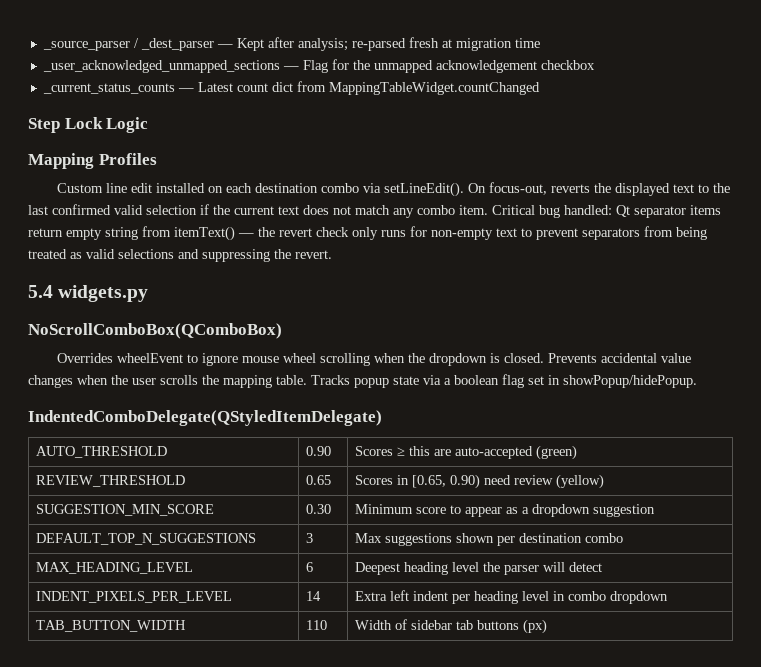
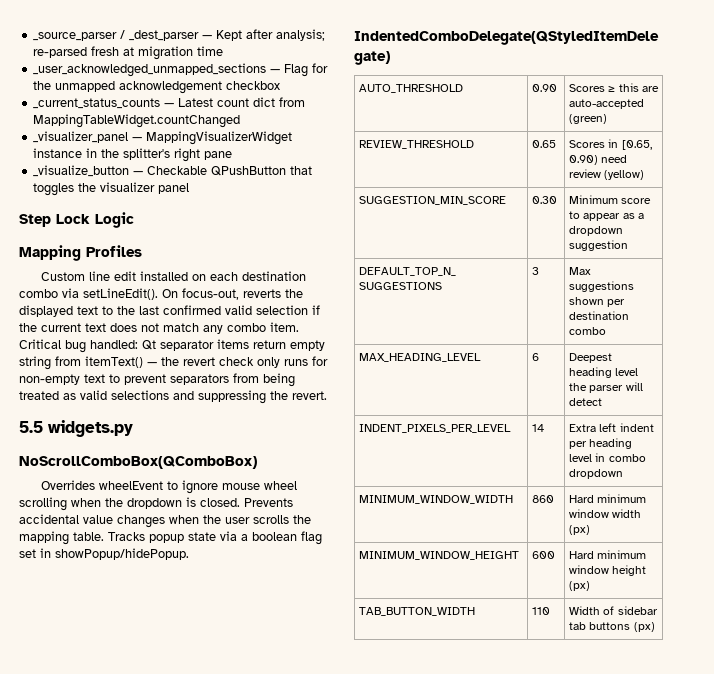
+ _visualizer_panel — MappingVisualizerWidget instance in the splitter's right pane
+ _visualize_button — Checkable QPushButton that toggles the visualizer panel
- 5.4 widgets.py
+ 5.5 widgets.py
+ MINIMUM_WINDOW_WIDTH | 860 | Hard minimum window width (px)
+ MINIMUM_WINDOW_HEIGHT | 600 | Hard minimum window height (px)

